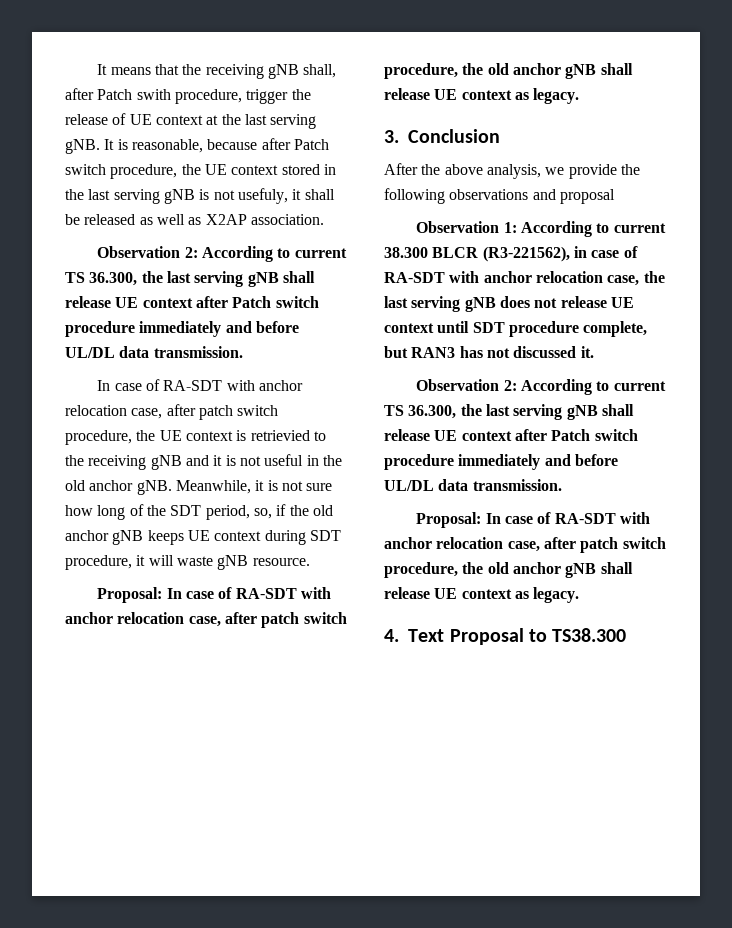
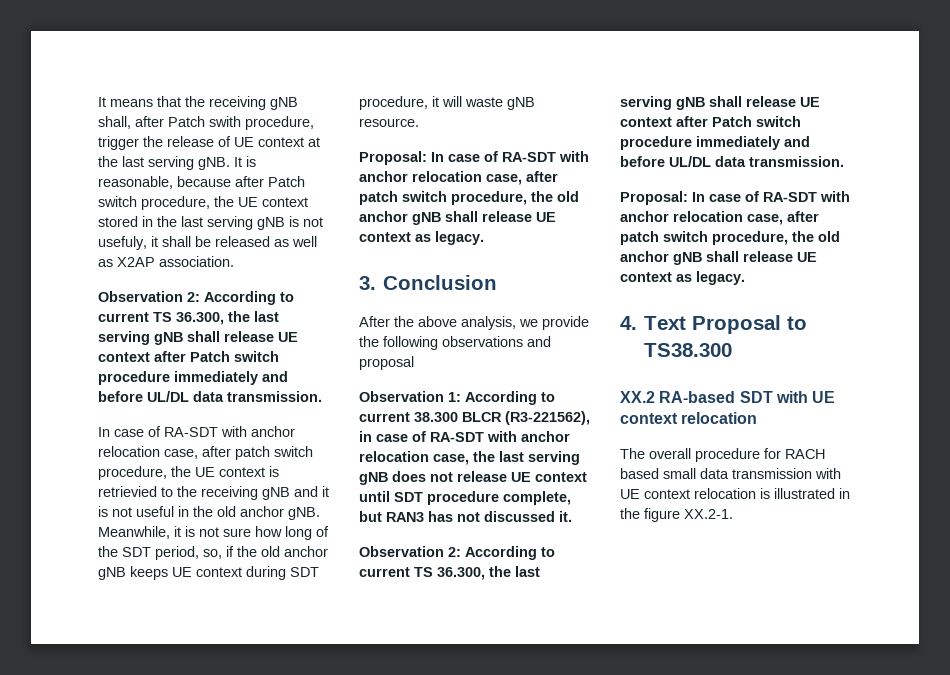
+ XX.2 RA-based SDT with UE context relocation
+ The overall procedure for RACH based small data transmission with UE context relocation is illustrated in the figure XX.2-1.

